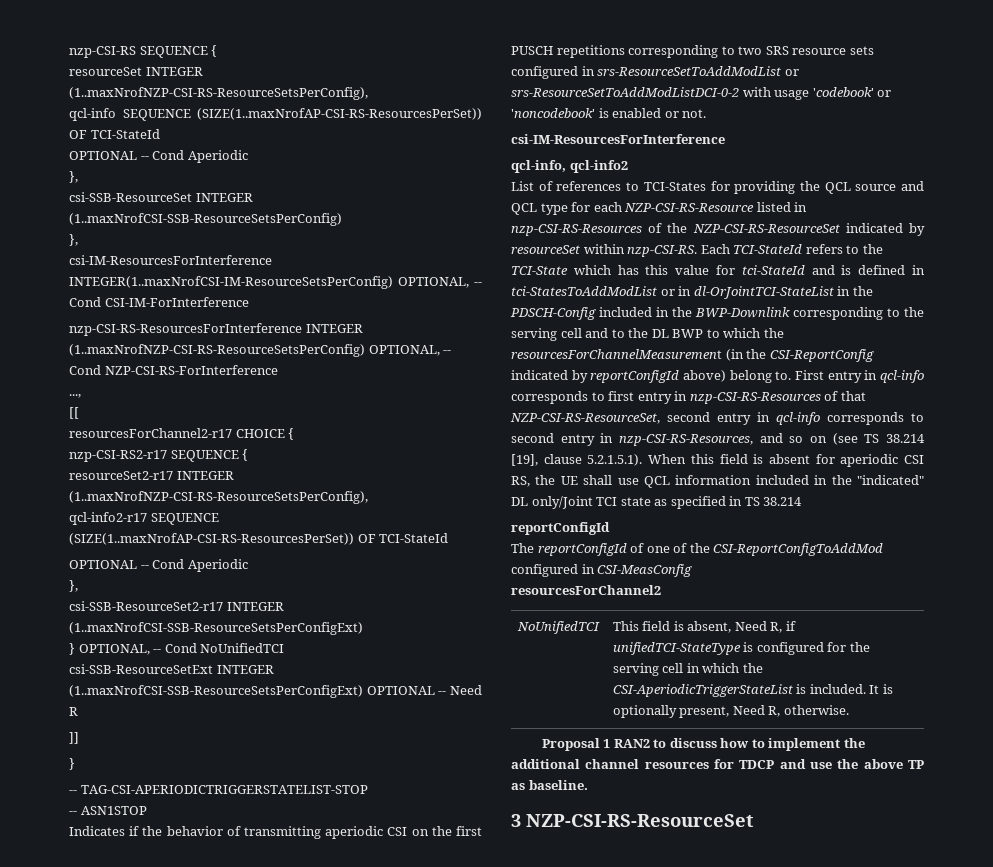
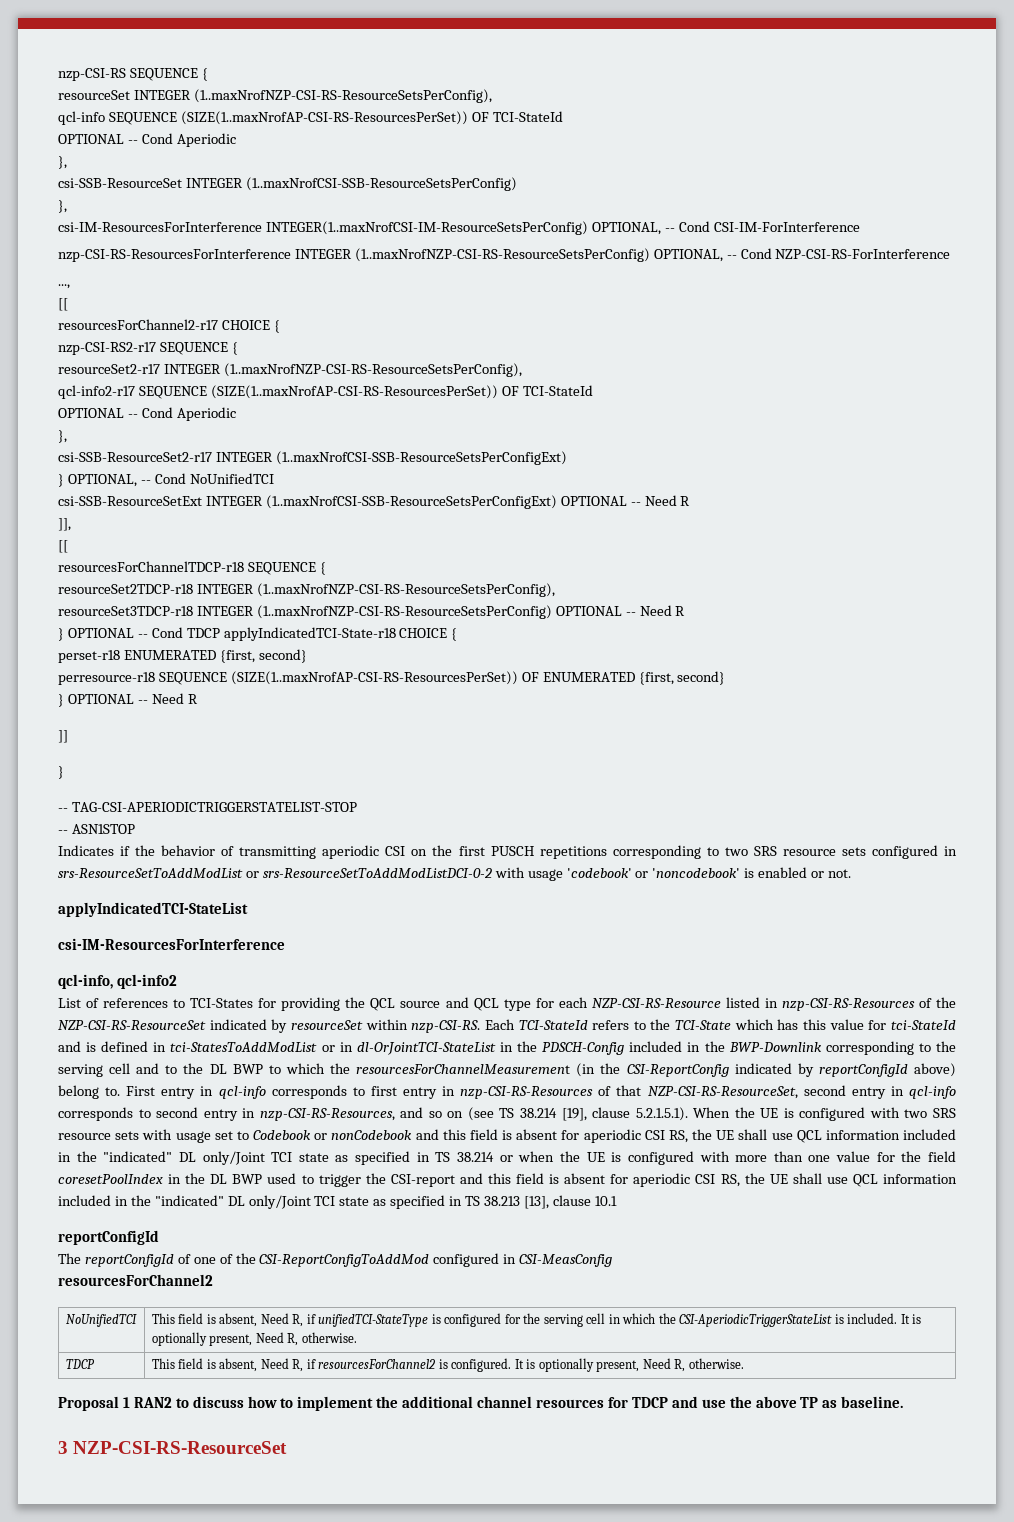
+ ]],
+ [[
+ resourcesForChannelTDCP-r18 SEQUENCE {
+ resourceSet2TDCP-r18 INTEGER (1..maxNrofNZP-CSI-RS-ResourceSetsPerConfig),
+ resourceSet3TDCP-r18 INTEGER (1..maxNrofNZP-CSI-RS-ResourceSetsPerConfig) OPTIONAL -- Need R
+ } OPTIONAL -- Cond TDCP applyIndicatedTCI-State-r18 CHOICE {
+ perset-r18 ENUMERATED {first, second}
+ perresource-r18 SEQUENCE (SIZE(1..maxNrofAP-CSI-RS-ResourcesPerSet)) OF ENUMERATED {first, second}
+ } OPTIONAL -- Need R
+ applyIndicatedTCI-StateList
- First entry in qcl-info corresponds to first entry in nzp-CSI-RS-Resources of that NZP-CSI-RS-ResourceSet, second entry in qcl-info corresponds to second entry in nzp-CSI-RS-Resources, and so on (see TS 38.214 [19], clause 5.2.1.5.1). When this field is absent for aperiodic CSI RS, the UE shall use QCL information included in the "indicated" DL only/Joint TCI state as specified in TS 38.214
+ First entry in qcl-info corresponds to first entry in nzp-CSI-RS-Resources of that NZP-CSI-RS-ResourceSet, second entry in qcl-info corresponds to second entry in nzp-CSI-RS-Resources, and so on (see TS 38.214 [19], clause 5.2.1.5.1). When the UE is configured with two SRS resource sets with usage set to Codebook or nonCodebook and this field is absent for aperiodic CSI RS, the UE shall use QCL information included in the "indicated" DL only/Joint TCI state as specified in TS 38.214 or when the UE is configured with more than one value for the field coresetPoolIndex in the DL BWP used to trigger the CSI-report and this field is absent for aperiodic CSI RS, the UE shall use QCL information included in the "indicated" DL only/Joint TCI state as specified in TS 38.213 [13], clause 10.1
+ TDCP | This field is absent, Need R, if resourcesForChannel2 is configured. It is optionally present, Need R, otherwise.

